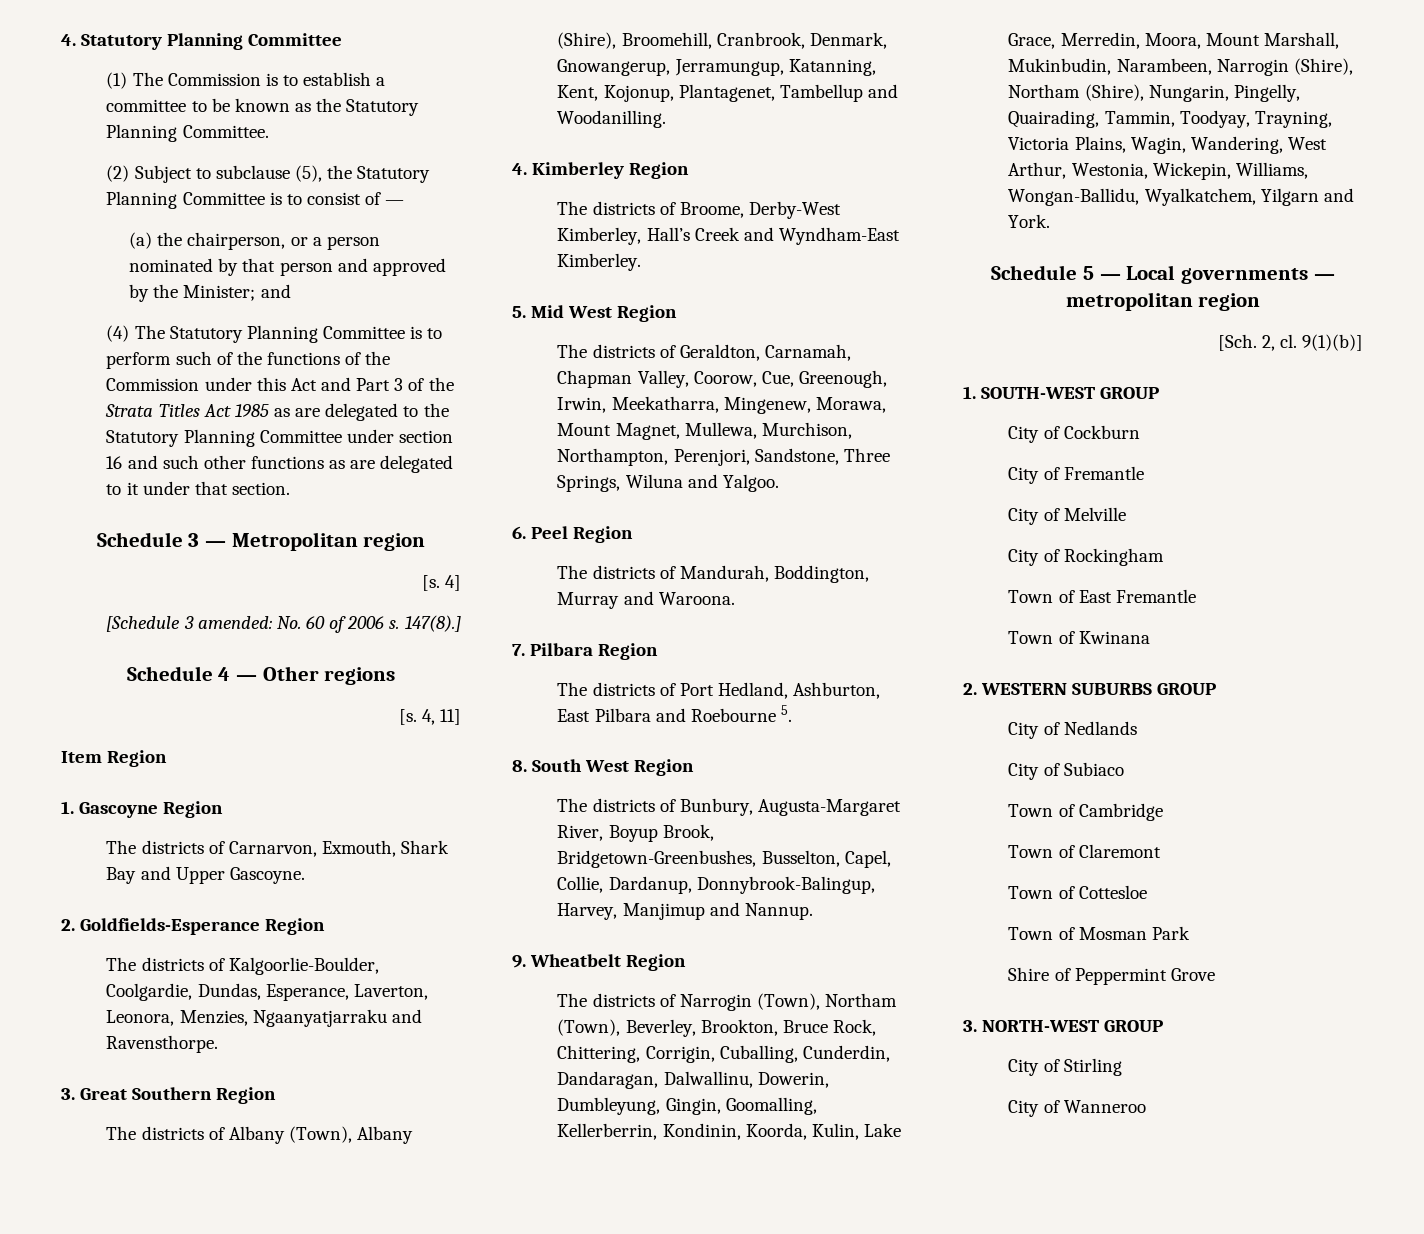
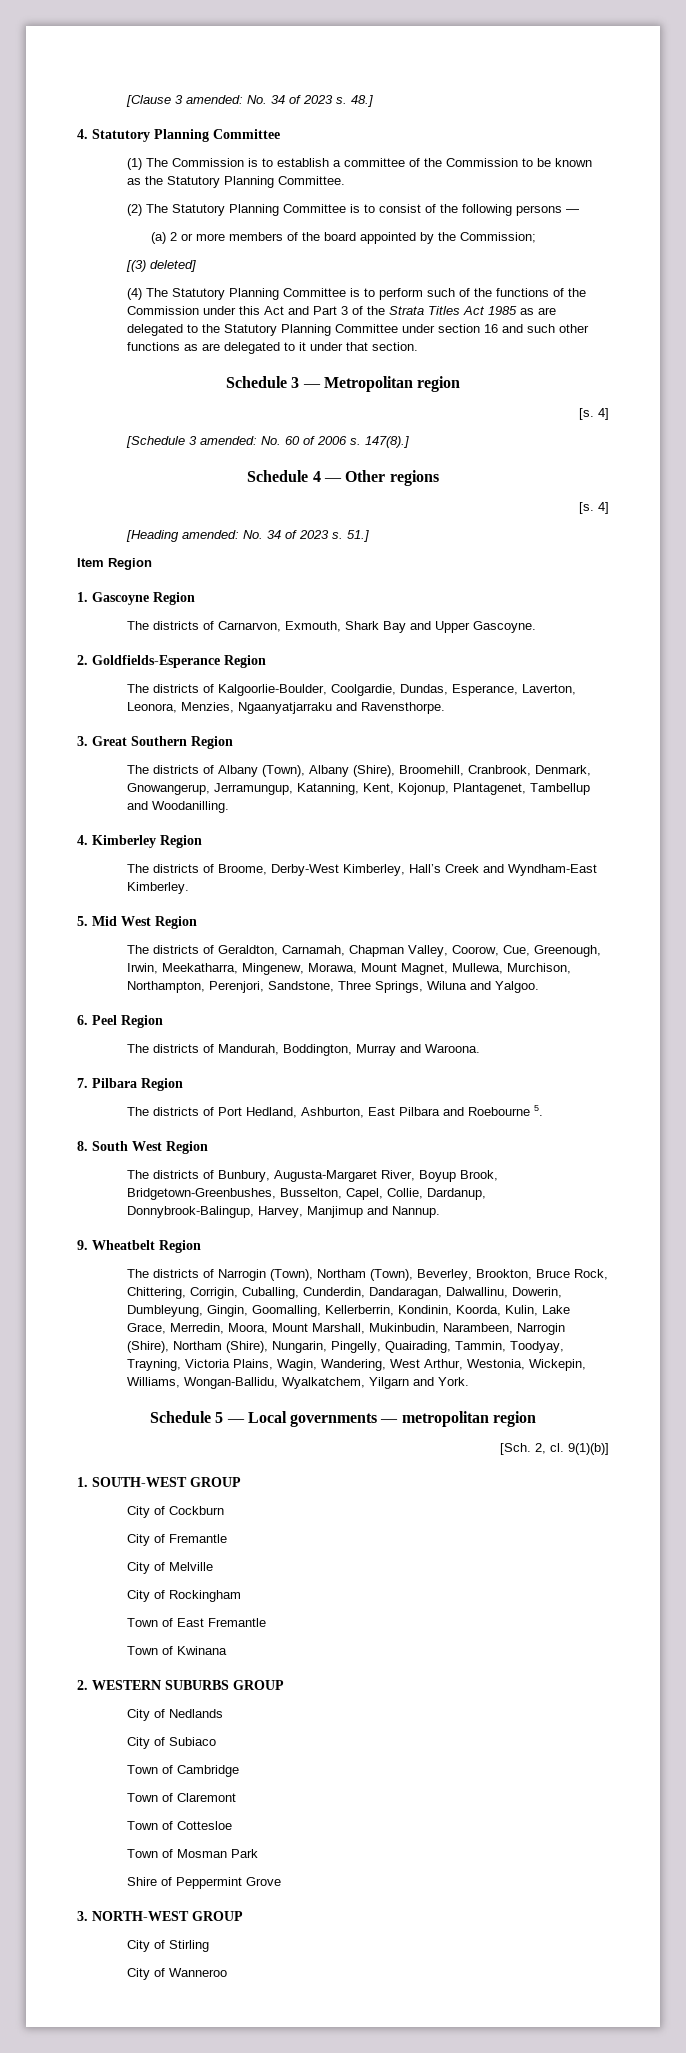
+ [Clause 3 amended: No. 34 of 2023 s. 48.]
- (1) The Commission is to establish a committee to be known as the Statutory Planning Committee.
+ (1) The Commission is to establish a committee of the Commission to be known as the Statutory Planning Committee.
- (2) Subject to subclause (5), the Statutory Planning Committee is to consist of —
+ (2) The Statutory Planning Committee is to consist of the following persons —
- (a) the chairperson, or a person nominated by that person and approved by the Minister; and
+ (a) 2 or more members of the board appointed by the Commission;
+ [(3) deleted]
  Schedule 4 — Other regions
- [s. 4, 11]
+ [s. 4]
+ [Heading amended: No. 34 of 2023 s. 51.]

